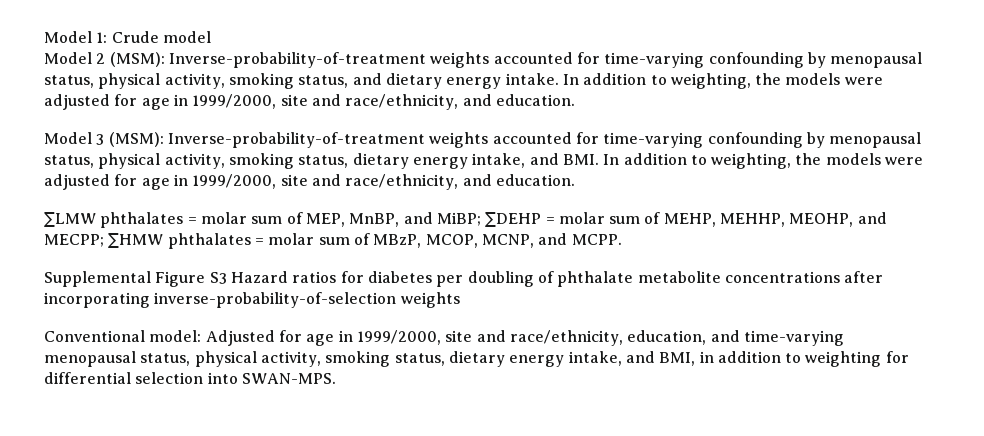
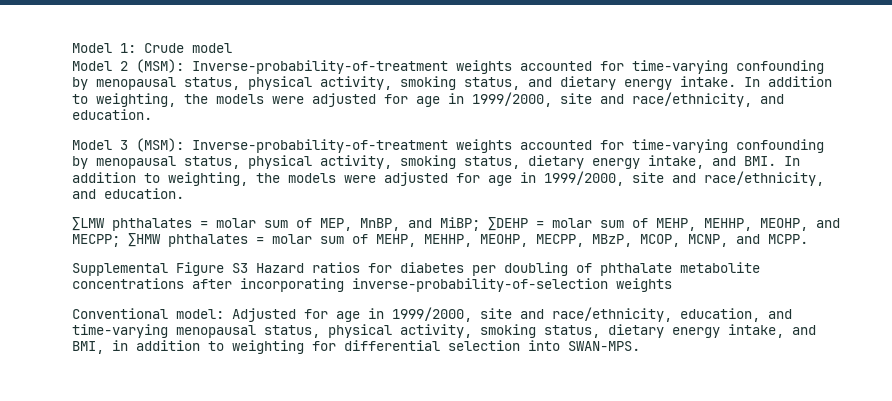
- ∑LMW phthalates = molar sum of MEP, MnBP, and MiBP; ∑DEHP = molar sum of MEHP, MEHHP, MEOHP, and MECPP; ∑HMW phthalates = molar sum of MBzP, MCOP, MCNP, and MCPP.
+ ∑LMW phthalates = molar sum of MEP, MnBP, and MiBP; ∑DEHP = molar sum of MEHP, MEHHP, MEOHP, and MECPP; ∑HMW phthalates = molar sum of MEHP, MEHHP, MEOHP, MECPP, MBzP, MCOP, MCNP, and MCPP.

